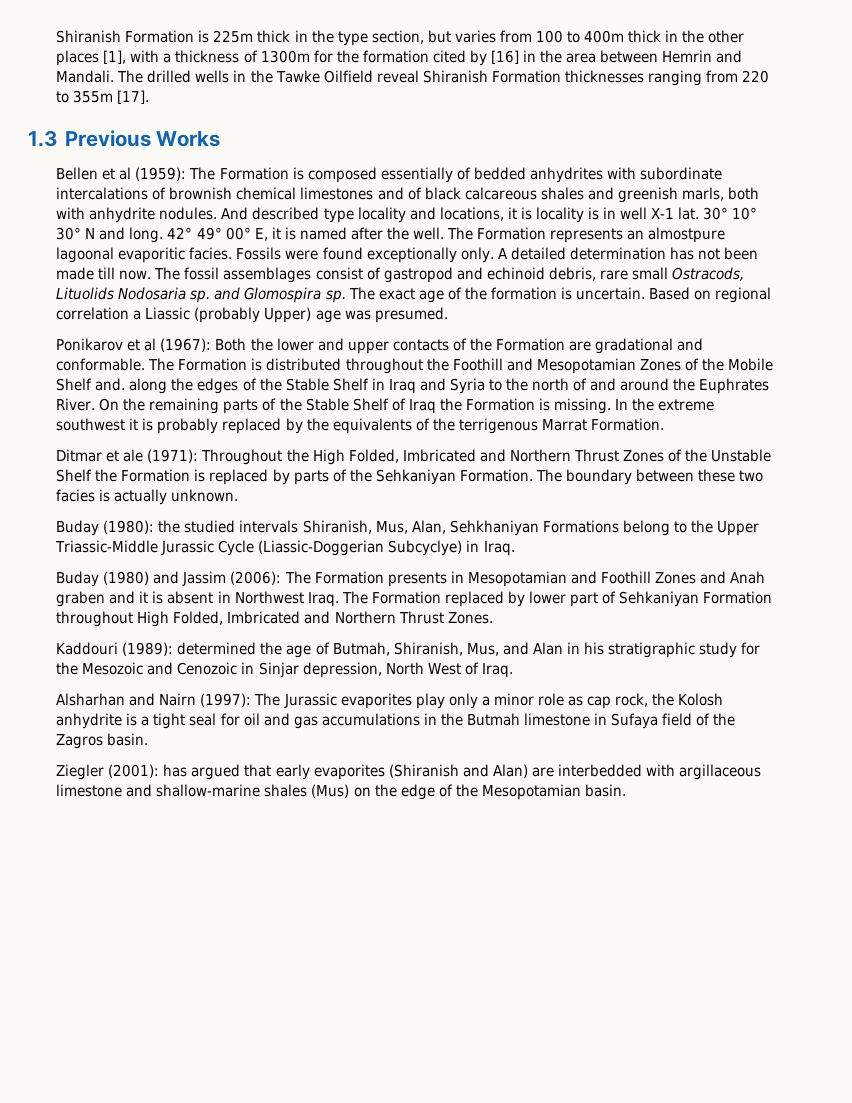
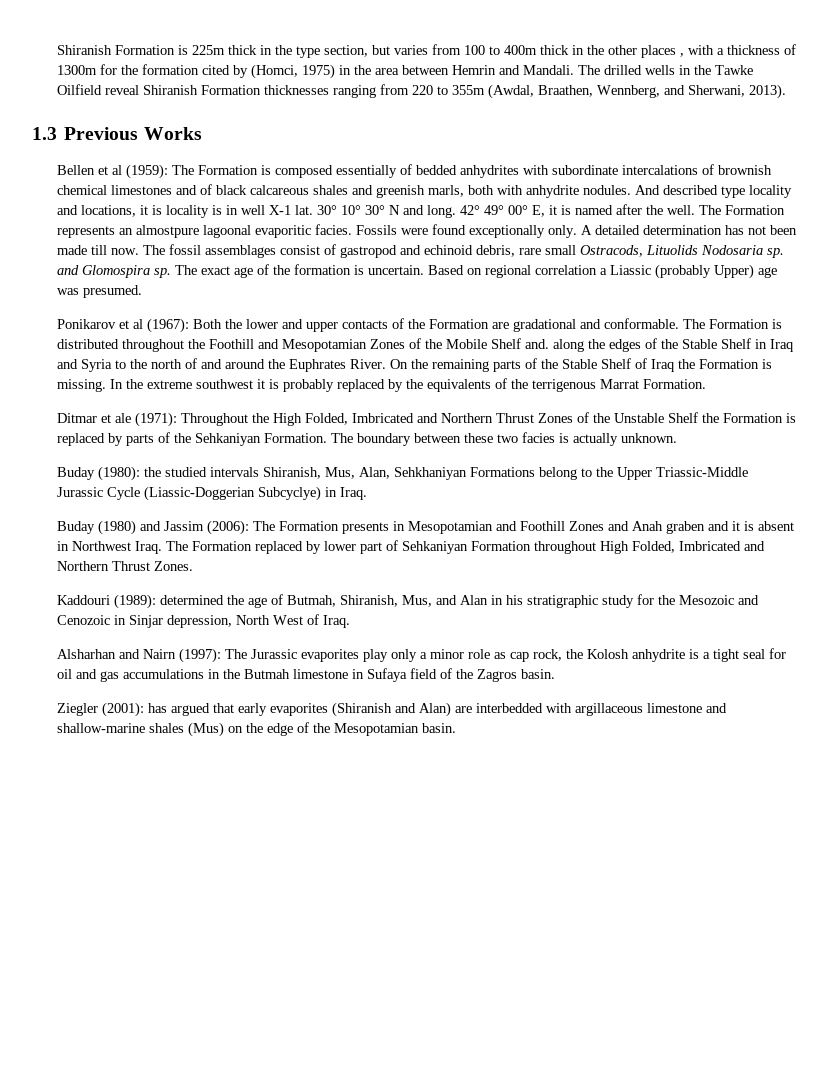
- Shiranish Formation is 225m thick in the type section, but varies from 100 to 400m thick in the other places [1], with a thickness of 1300m for the formation cited by [16] in the area between Hemrin and Mandali.
+ Shiranish Formation is 225m thick in the type section, but varies from 100 to 400m thick in the other places , with a thickness of 1300m for the formation cited by (Homci, 1975) in the area between Hemrin and Mandali.
- The drilled wells in the Tawke Oilfield reveal Shiranish Formation thicknesses ranging from 220 to 355m [17].
+ The drilled wells in the Tawke Oilfield reveal Shiranish Formation thicknesses ranging from 220 to 355m (Awdal, Braathen, Wennberg, and Sherwani, 2013).

